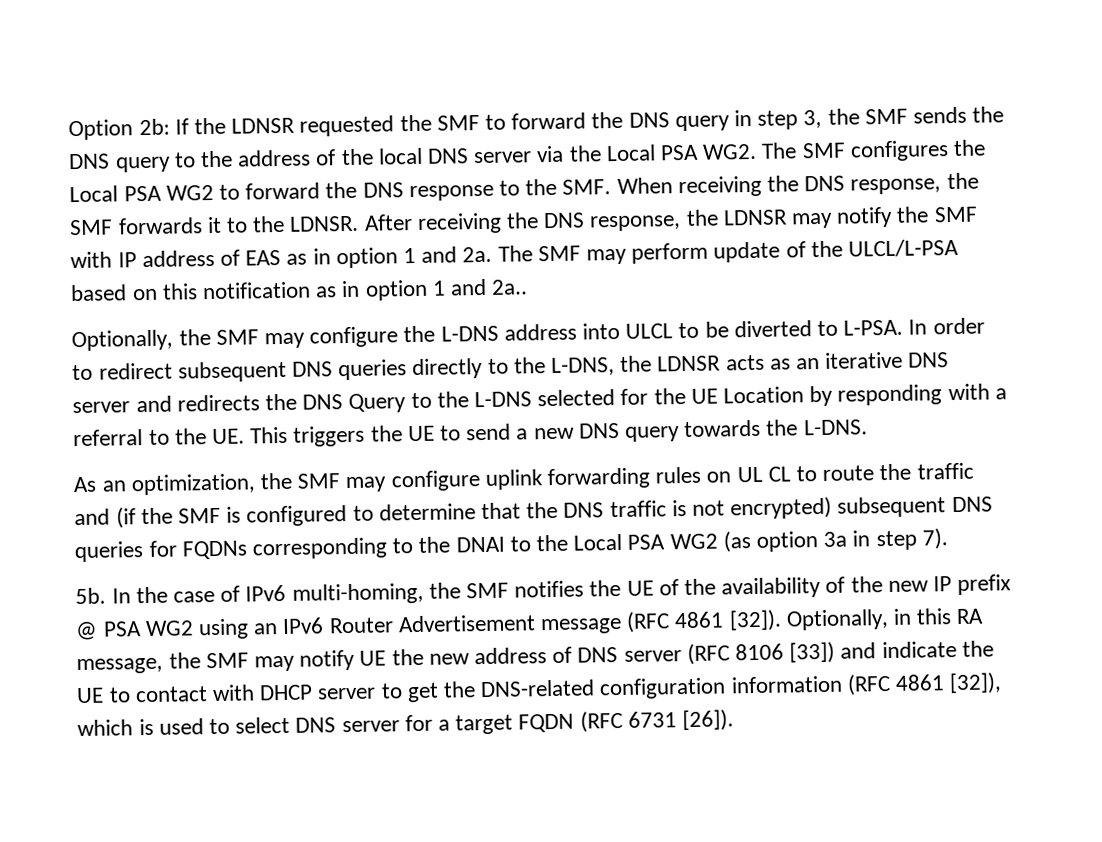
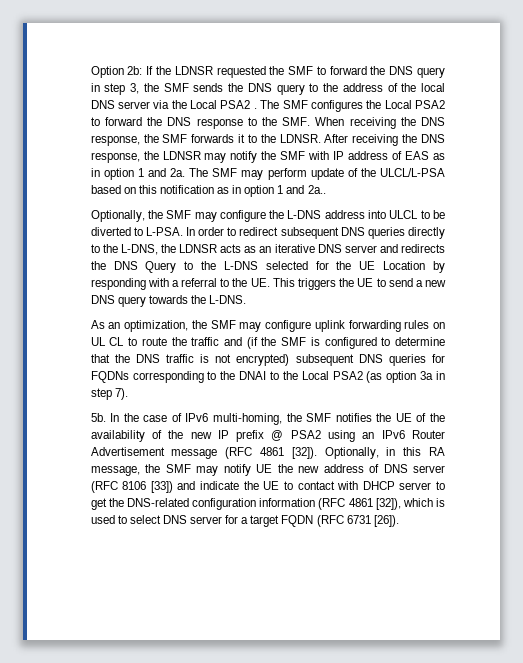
- Option 2b: If the LDNSR requested the SMF to forward the DNS query in step 3, the SMF sends the DNS query to the address of the local DNS server via the Local PSA WG2. The SMF configures the Local PSA WG2 to forward the DNS response to the SMF. When receiving the DNS response, the SMF forwards it to the LDNSR.
+ Option 2b: If the LDNSR requested the SMF to forward the DNS query in step 3, the SMF sends the DNS query to the address of the local DNS server via the Local PSA2 . The SMF configures the Local PSA2 to forward the DNS response to the SMF. When receiving the DNS response, the SMF forwards it to the LDNSR.
- As an optimization, the SMF may configure uplink forwarding rules on UL CL to route the traffic and (if the SMF is configured to determine that the DNS traffic is not encrypted) subsequent DNS queries for FQDNs corresponding to the DNAI to the Local PSA WG2 (as option 3a in step 7).
+ As an optimization, the SMF may configure uplink forwarding rules on UL CL to route the traffic and (if the SMF is configured to determine that the DNS traffic is not encrypted) subsequent DNS queries for FQDNs corresponding to the DNAI to the Local PSA2 (as option 3a in step 7).
- In the case of IPv6 multi-homing, the SMF notifies the UE of the availability of the new IP prefix @ PSA WG2 using an IPv6 Router Advertisement message (RFC 4861 [32]).
+ In the case of IPv6 multi-homing, the SMF notifies the UE of the availability of the new IP prefix @ PSA2 using an IPv6 Router Advertisement message (RFC 4861 [32]).

